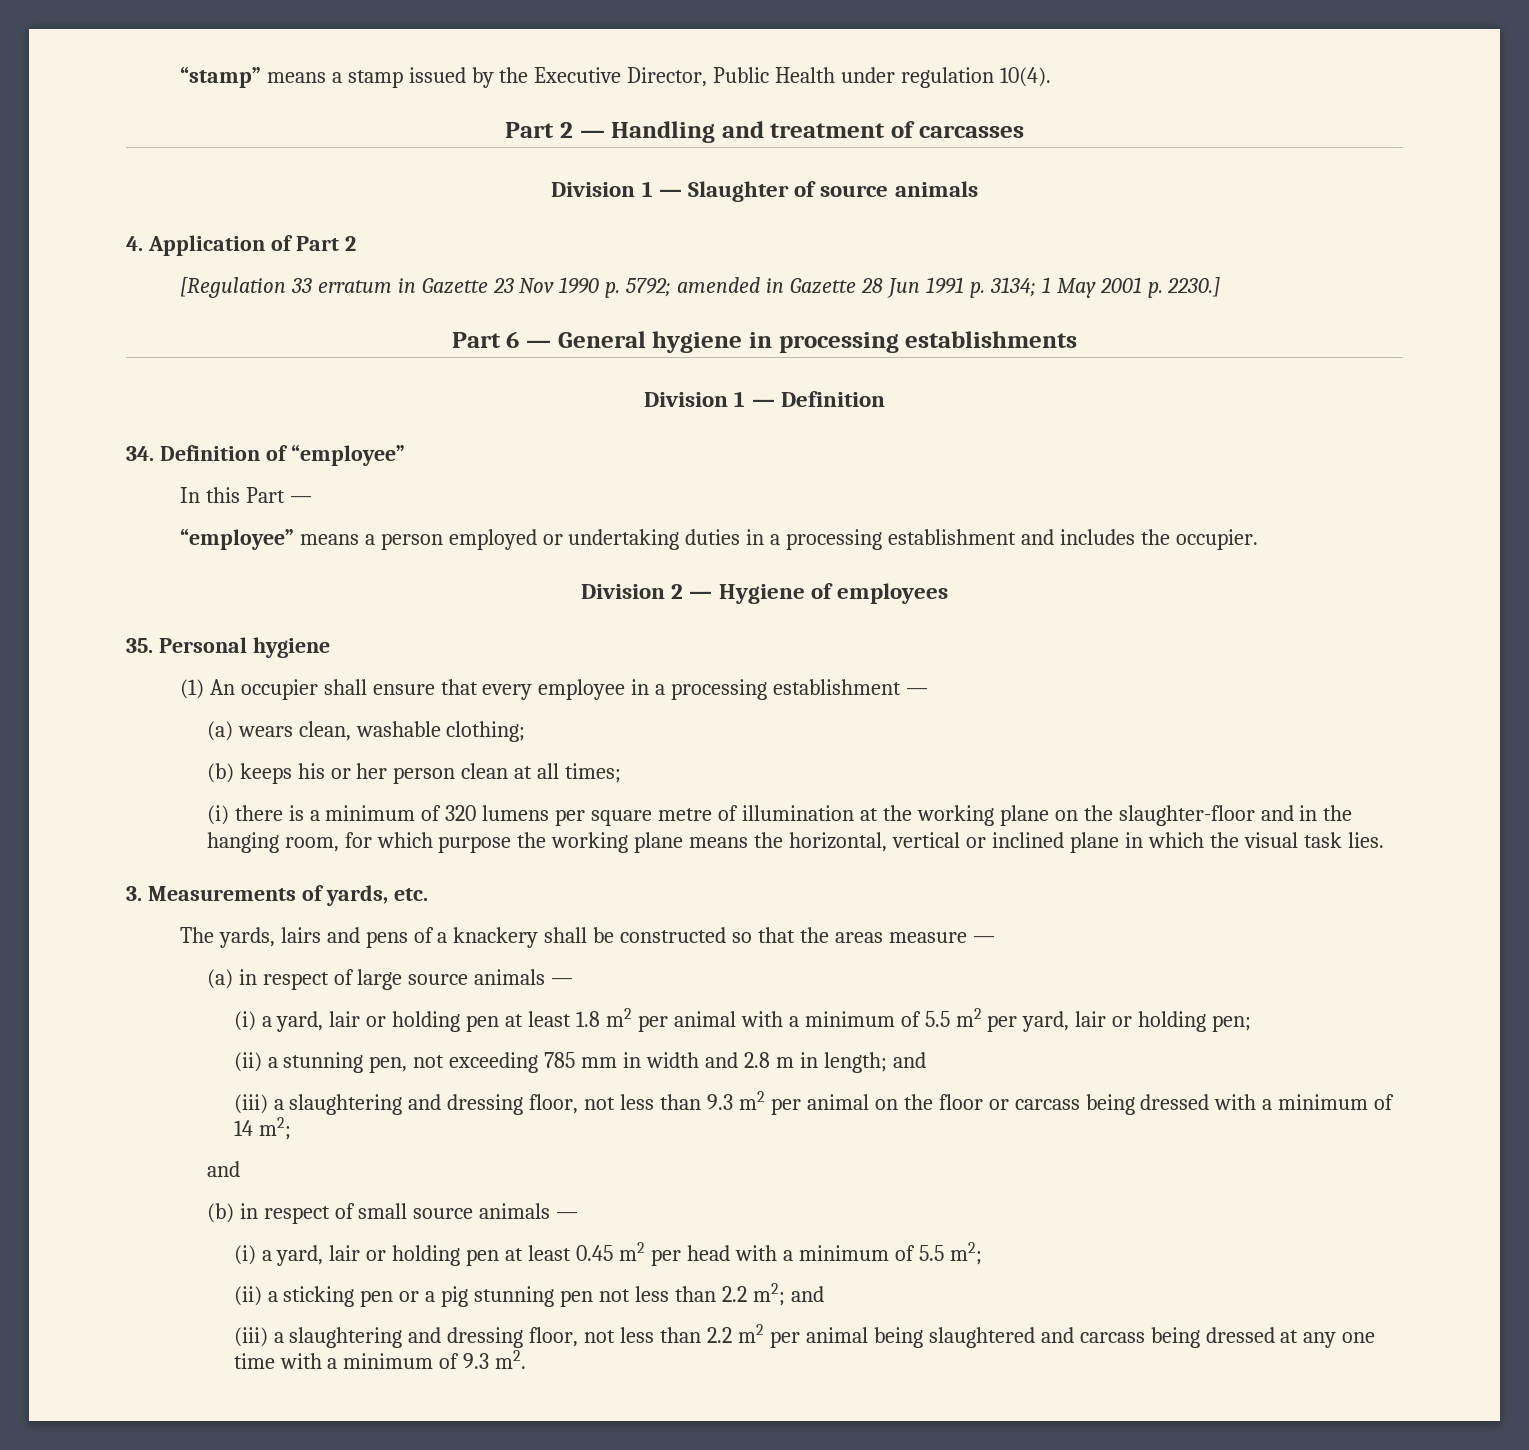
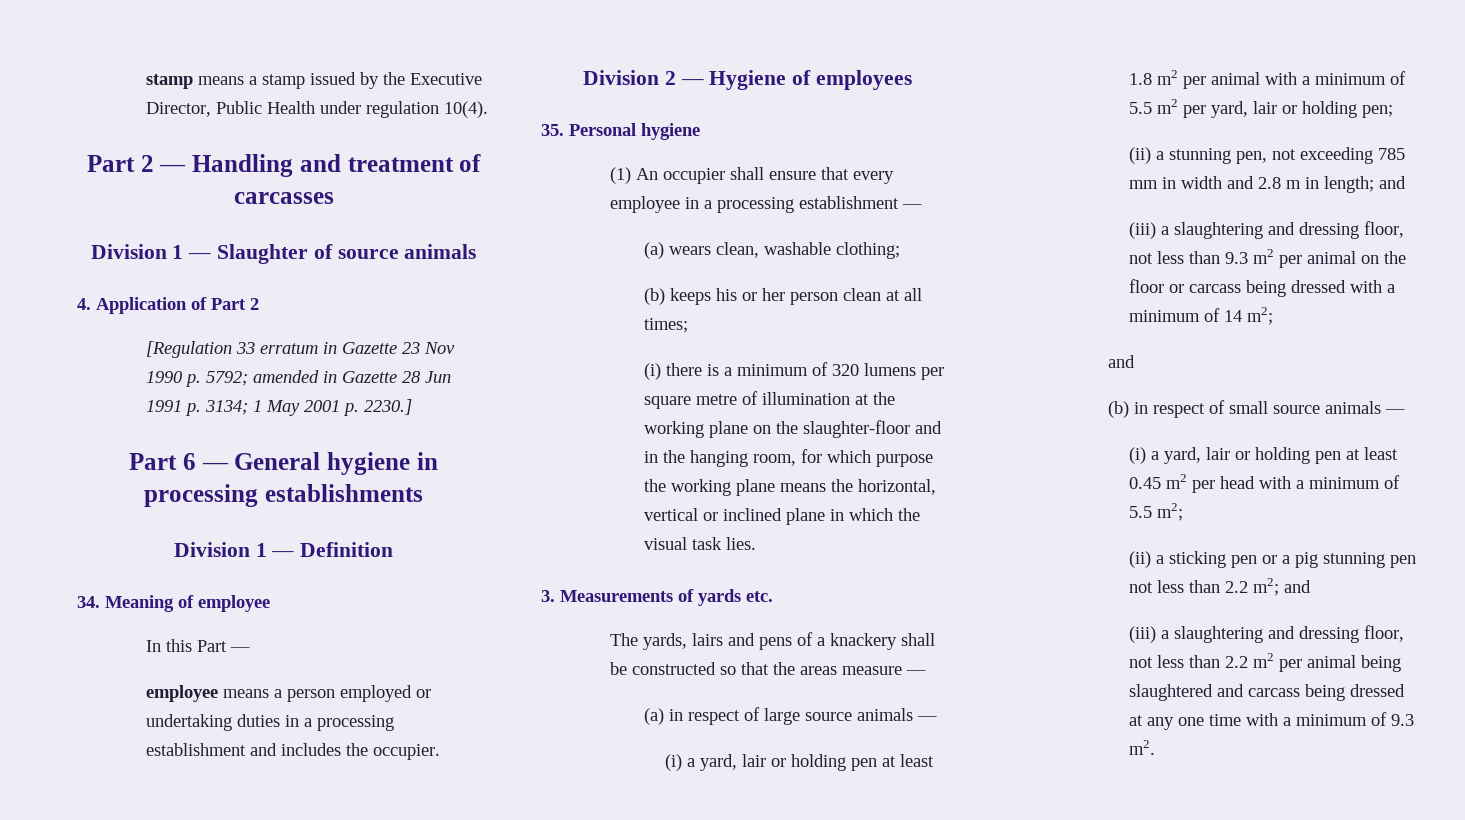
- “stamp” means a stamp issued by the Executive Director, Public Health under regulation 10(4).
+ stamp means a stamp issued by the Executive Director, Public Health under regulation 10(4).
- 34. Definition of “employee”
+ 34. Meaning of employee
- “employee” means a person employed or undertaking duties in a processing establishment and includes the occupier.
+ employee means a person employed or undertaking duties in a processing establishment and includes the occupier.
- 3. Measurements of yards, etc.
+ 3. Measurements of yards etc.

